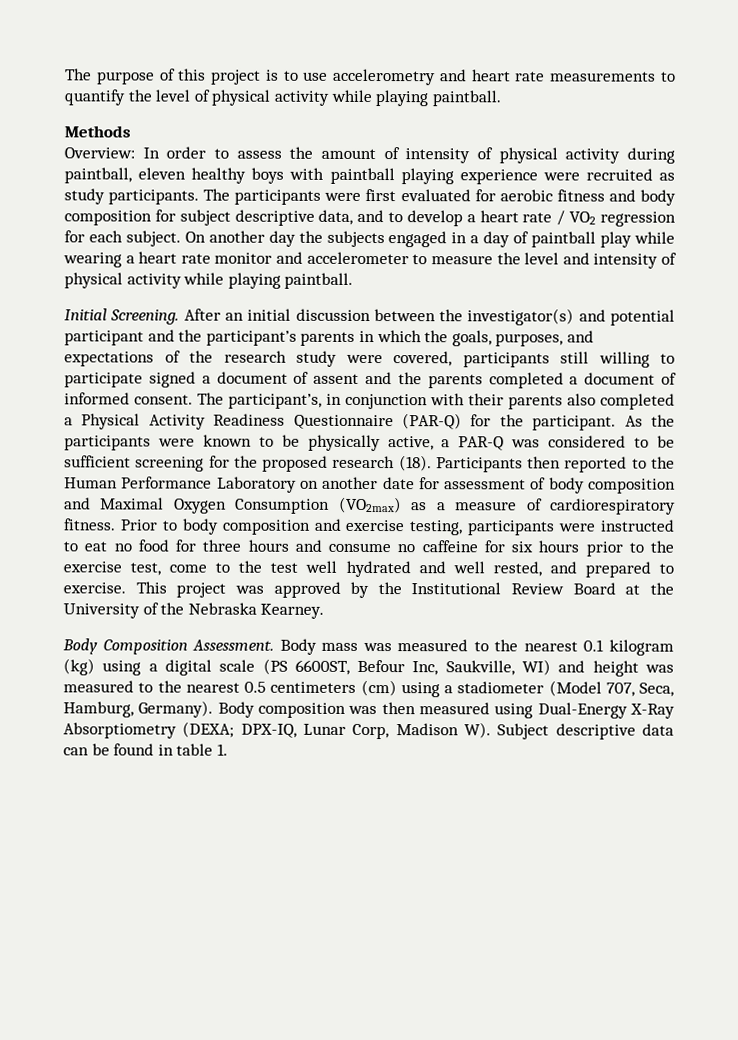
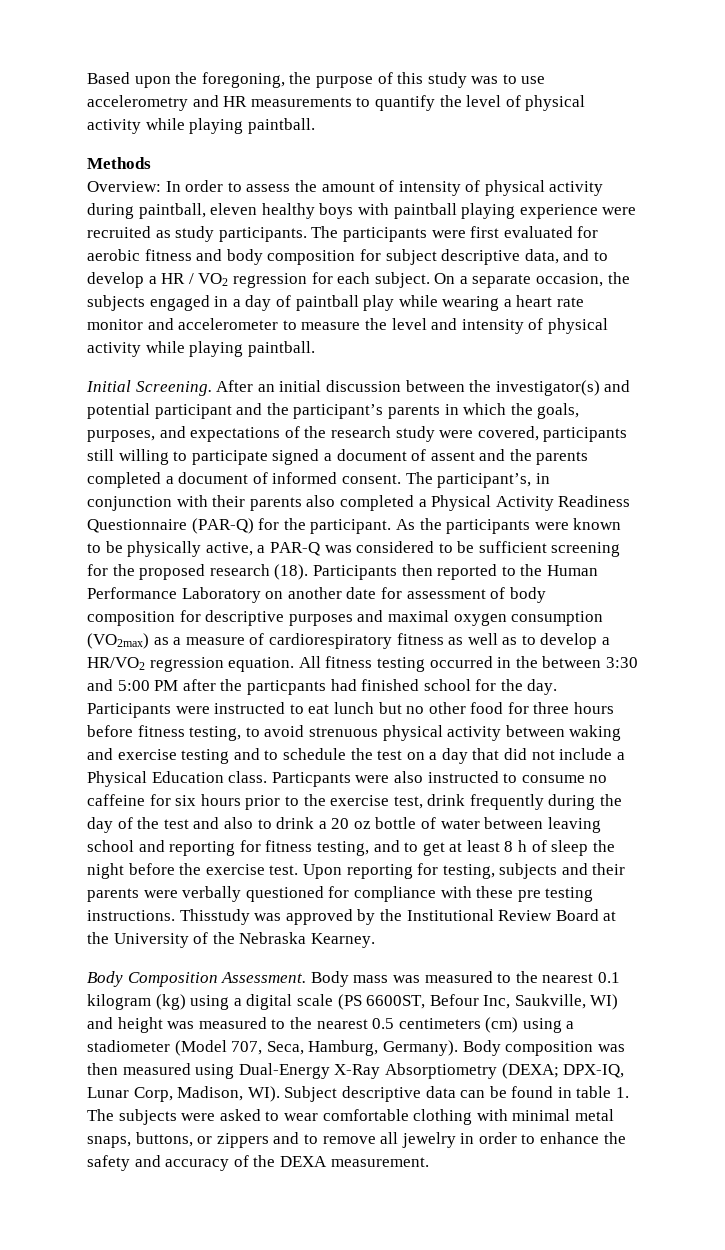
- The purpose of this project is to use accelerometry and heart rate measurements to quantify the level of physical activity while playing paintball.
+ Based upon the foregoning, the purpose of this study was to use accelerometry and HR measurements to quantify the level of physical activity while playing paintball.
- The participants were first evaluated for aerobic fitness and body composition for subject descriptive data, and to develop a heart rate / VO2 regression for each subject.
+ The participants were first evaluated for aerobic fitness and body composition for subject descriptive data, and to develop a HR / VO2 regression for each subject.
- On another day the subjects engaged in a day of paintball play while wearing a heart rate monitor and accelerometer to measure the level and intensity of physical activity while playing paintball.
+ On a separate occasion, the subjects engaged in a day of paintball play while wearing a heart rate monitor and accelerometer to measure the level and intensity of physical activity while playing paintball.
- Participants then reported to the Human Performance Laboratory on another date for assessment of body composition and Maximal Oxygen Consumption (VO2max) as a measure of cardiorespiratory fitness. Prior to body composition and exercise testing, participants were instructed to eat no food for three hours and consume no caffeine for six hours prior to the exercise test, come to the test well hydrated and well rested, and prepared to exercise. This project was approved by the Institutional Review Board at the University of the Nebraska Kearney.
+ Participants then reported to the Human Performance Laboratory on another date for assessment of body composition for descriptive purposes and maximal oxygen consumption (VO2max) as a measure of cardiorespiratory fitness as well as to develop a HR/VO2 regression equation. All fitness testing occurred in the between 3:30 and 5:00 PM after the particpants had finished school for the day. Participants were instructed to eat lunch but no other food for three hours before fitness testing, to avoid strenuous physical activity between waking and exercise testing and to schedule the test on a day that did not include a Physical Education class. Particpants were also instructed to consume no caffeine for six hours prior to the exercise test, drink frequently during the day of the test and also to drink a 20 oz bottle of water between leaving school and reporting for fitness testing, and to get at least 8 h of sleep the night before the exercise test. Upon reporting for testing, subjects and their parents were verbally questioned for compliance with these pre testing instructions. Thisstudy was approved by the Institutional Review Board at the University of the Nebraska Kearney.
- Body composition was then measured using Dual-Energy X-Ray Absorptiometry (DEXA; DPX-IQ, Lunar Corp, Madison W). Subject descriptive data can be found in table 1.
+ Body composition was then measured using Dual-Energy X-Ray Absorptiometry (DEXA; DPX-IQ, Lunar Corp, Madison, WI). Subject descriptive data can be found in table 1. The subjects were asked to wear comfortable clothing with minimal metal snaps, buttons, or zippers and to remove all jewelry in order to enhance the safety and accuracy of the DEXA measurement.

